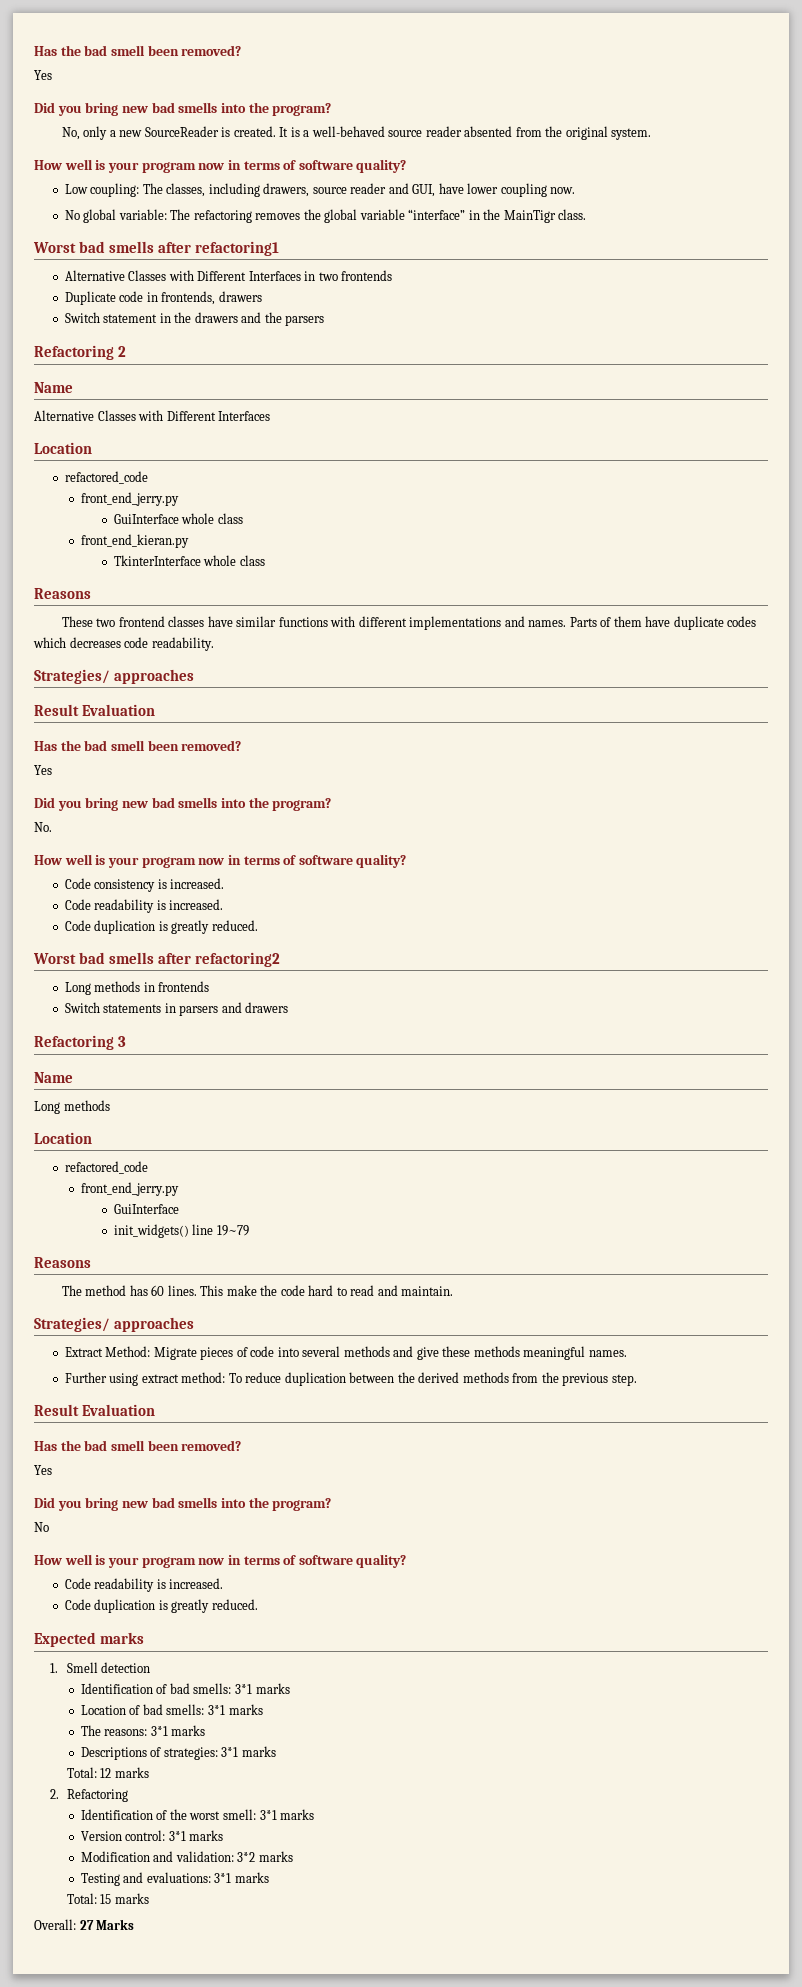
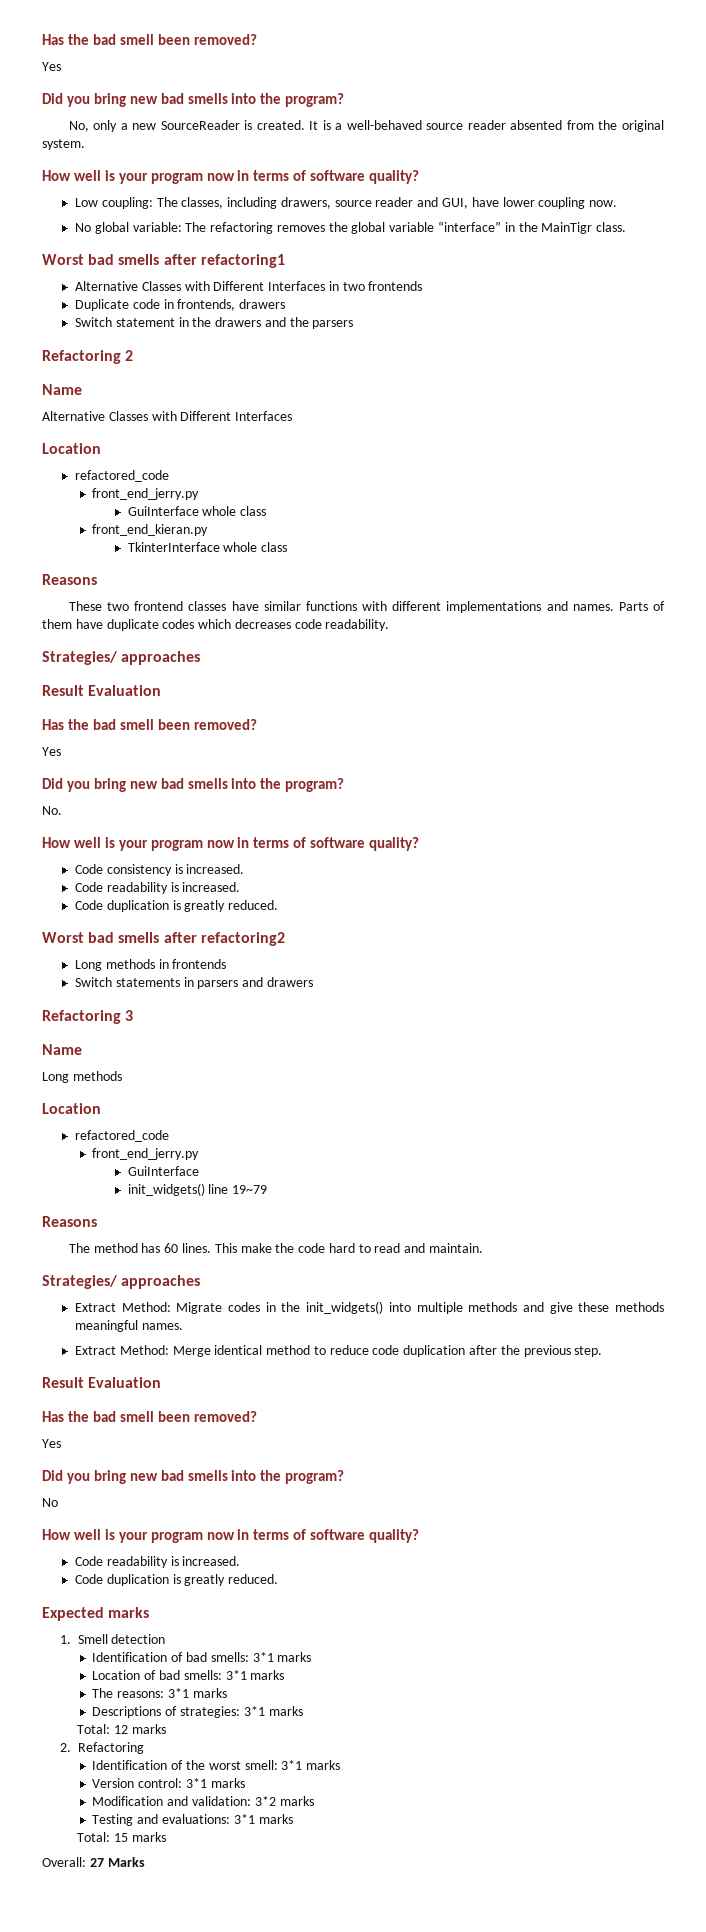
- Extract Method: Migrate pieces of code into several methods and give these methods meaningful names.
+ Extract Method: Migrate codes in the init_widgets() into multiple methods and give these methods meaningful names.
- Further using extract method: To reduce duplication between the derived methods from the previous step.
+ Extract Method: Merge identical method to reduce code duplication after the previous step.

